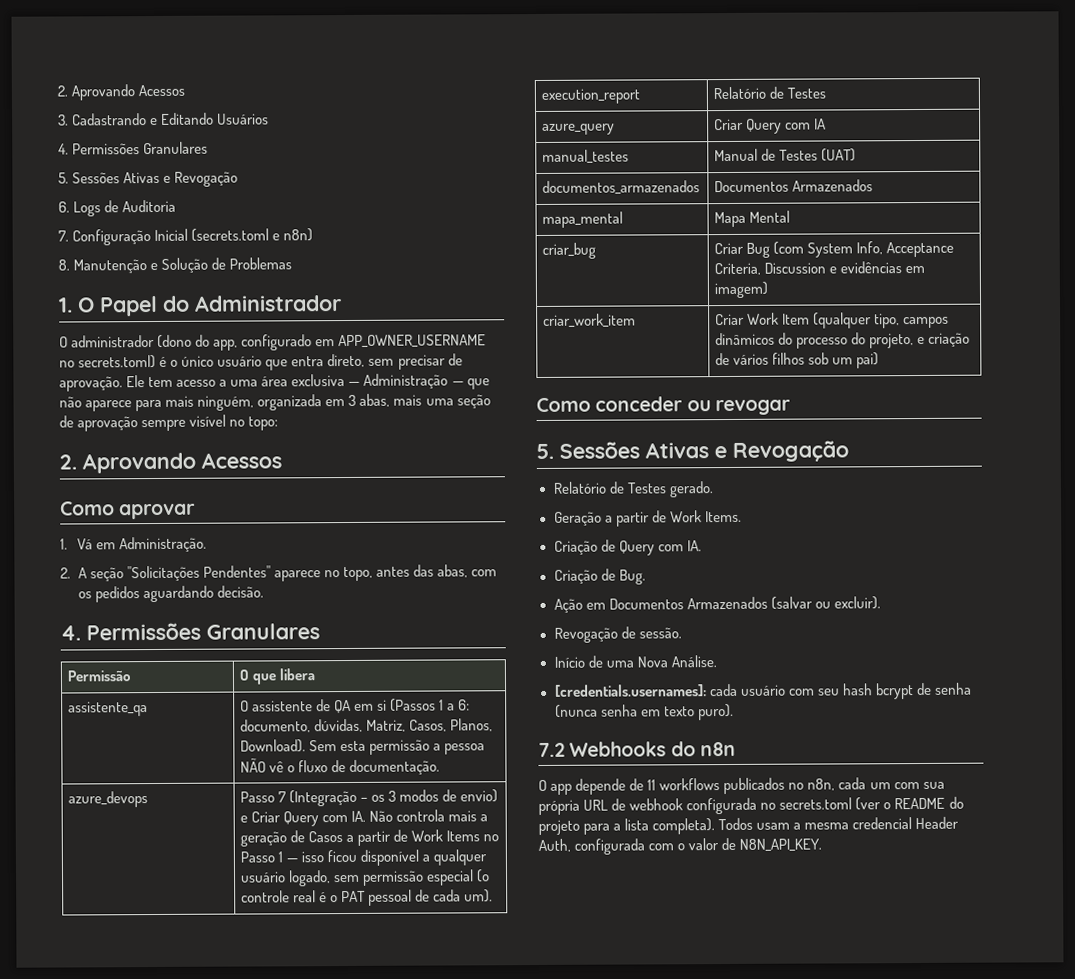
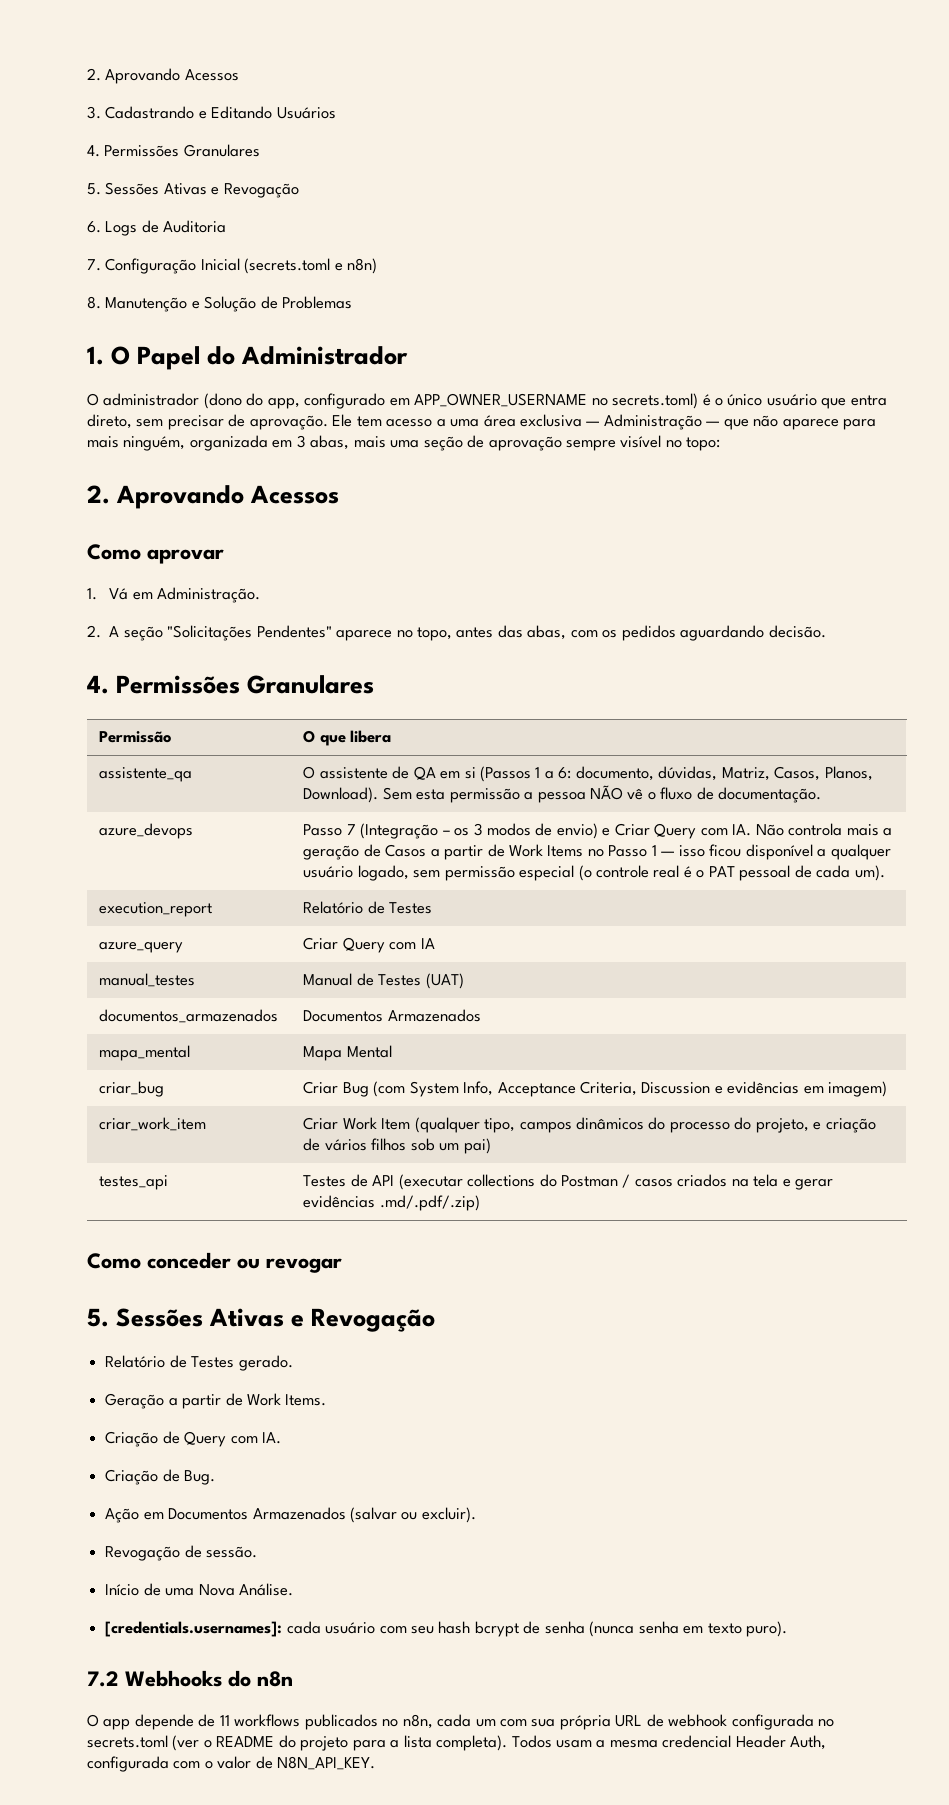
+ testes_api | Testes de API (executar collections do Postman / casos criados na tela e gerar evidências .md/.pdf/.zip)

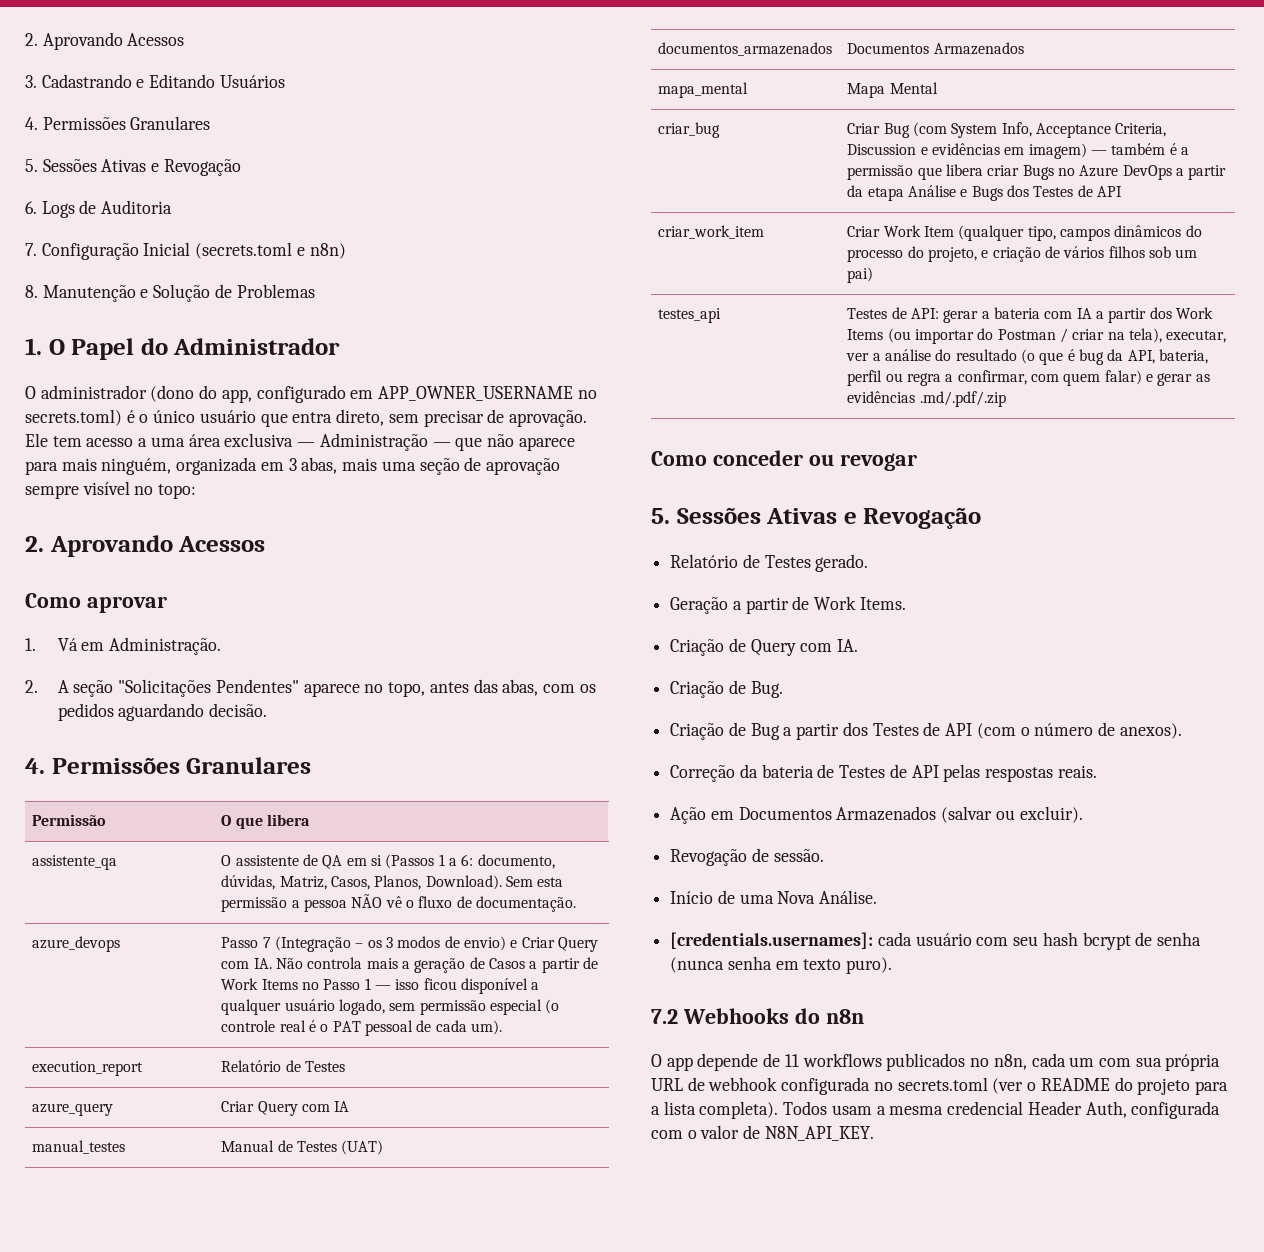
- criar_bug | Criar Bug (com System Info, Acceptance Criteria, Discussion e evidências em imagem)
+ criar_bug | Criar Bug (com System Info, Acceptance Criteria, Discussion e evidências em imagem) — também é a permissão que libera criar Bugs no Azure DevOps a partir da etapa Análise e Bugs dos Testes de API
- Testes de API (executar collections do Postman / casos criados na tela e gerar evidências .md/.pdf/.zip)
+ Testes de API: gerar a bateria com IA a partir dos Work Items (ou importar do Postman / criar na tela), executar, ver a análise do resultado (o que é bug da API, bateria, perfil ou regra a confirmar, com quem falar) e gerar as evidências .md/.pdf/.zip
+ Criação de Bug a partir dos Testes de API (com o número de anexos).
+ Correção da bateria de Testes de API pelas respostas reais.

